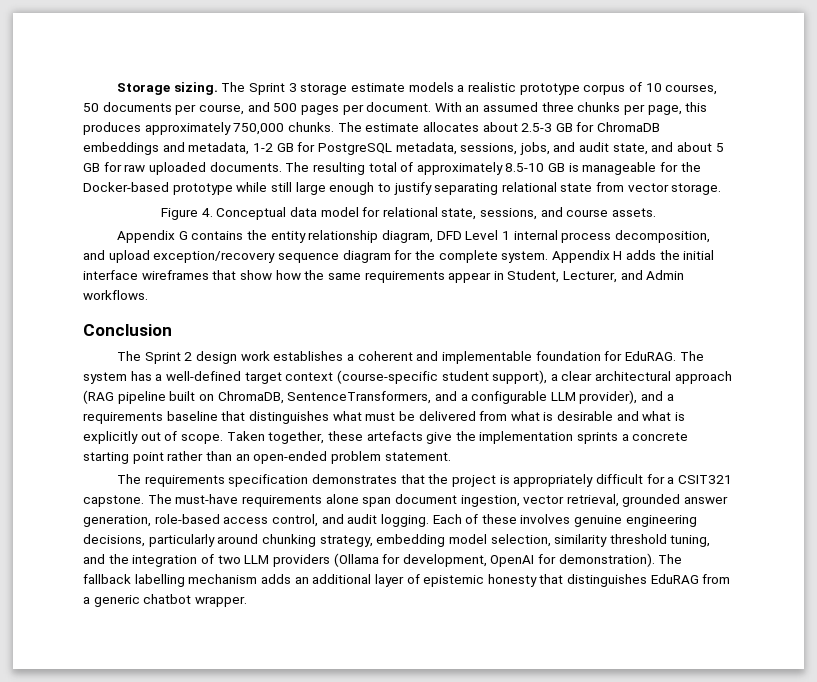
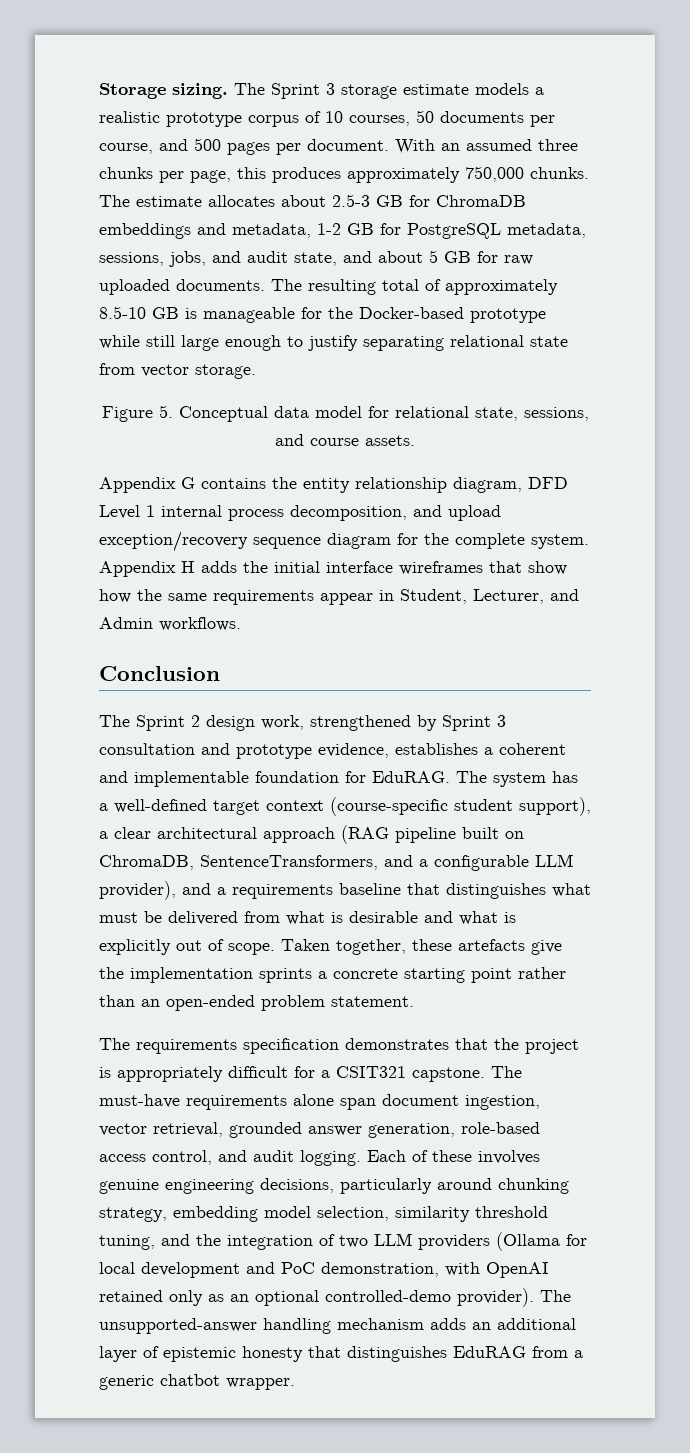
- Figure 4. Conceptual data model for relational state, sessions, and course assets.
+ Figure 5. Conceptual data model for relational state, sessions, and course assets.
- The Sprint 2 design work establishes a coherent and implementable foundation for EduRAG.
+ The Sprint 2 design work, strengthened by Sprint 3 consultation and prototype evidence, establishes a coherent and implementable foundation for EduRAG.
- Each of these involves genuine engineering decisions, particularly around chunking strategy, embedding model selection, similarity threshold tuning, and the integration of two LLM providers (Ollama for development, OpenAI for demonstration). The fallback labelling mechanism adds an additional layer of epistemic honesty that distinguishes EduRAG from a generic chatbot wrapper.
+ Each of these involves genuine engineering decisions, particularly around chunking strategy, embedding model selection, similarity threshold tuning, and the integration of two LLM providers (Ollama for local development and PoC demonstration, with OpenAI retained only as an optional controlled-demo provider). The unsupported-answer handling mechanism adds an additional layer of epistemic honesty that distinguishes EduRAG from a generic chatbot wrapper.

